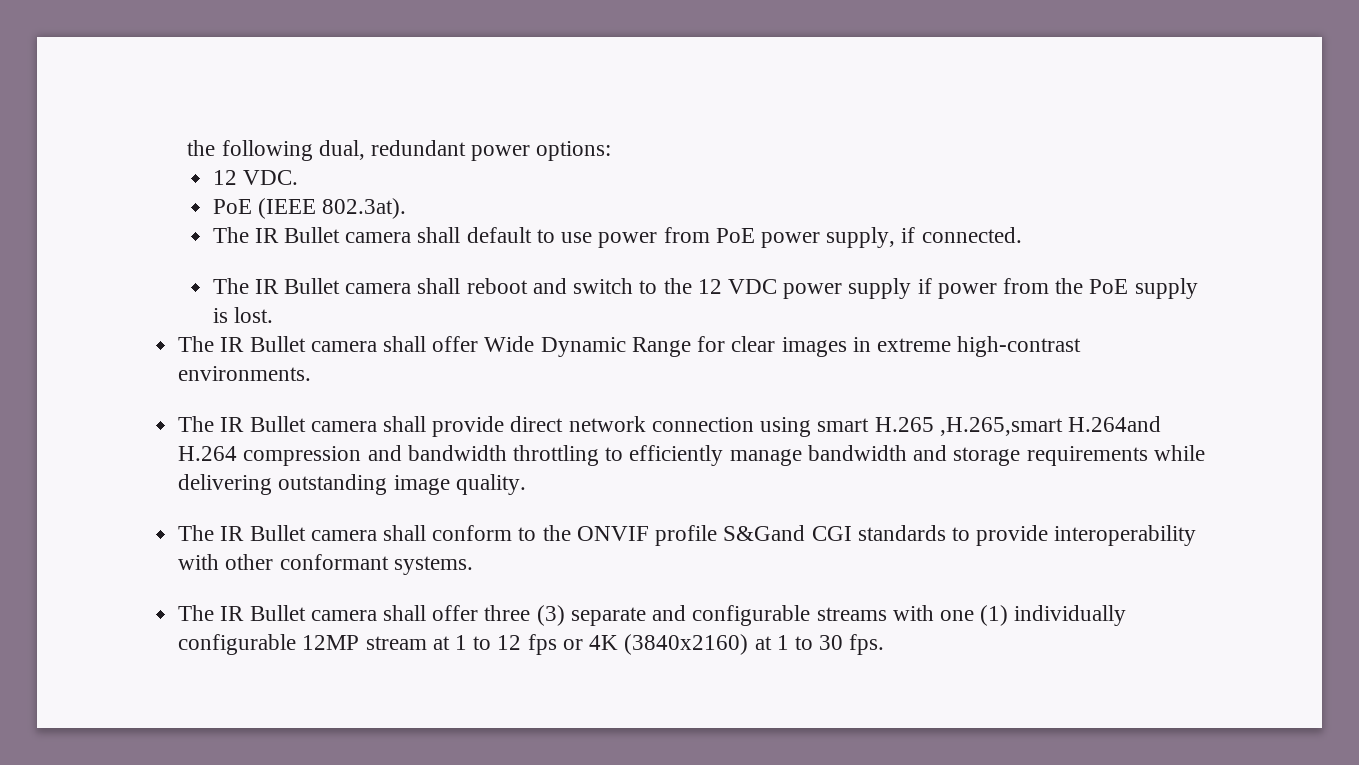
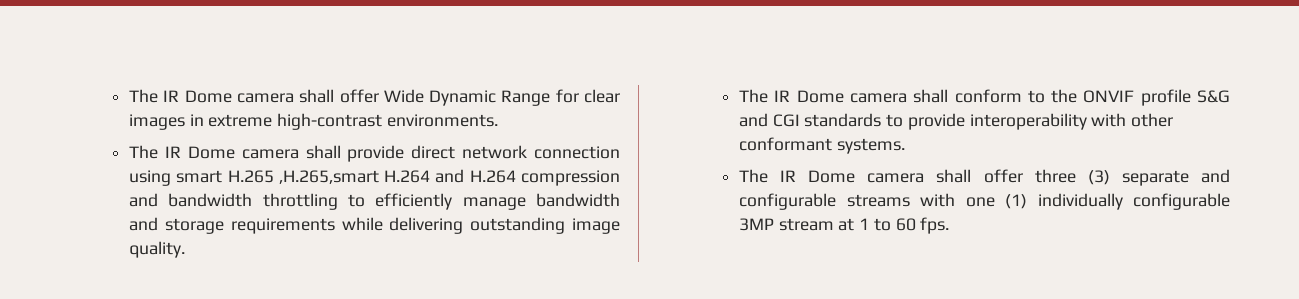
- the following dual, redundant power options:
- 12 VDC.
- PoE (IEEE 802.3at).
- The IR Bullet camera shall default to use power from PoE power supply, if connected.
- The IR Bullet camera shall reboot and switch to the 12 VDC power supply if power from the PoE supply is lost.
- The IR Bullet camera shall offer Wide Dynamic Range for clear images in extreme high-contrast environments.
+ The IR Dome camera shall offer Wide Dynamic Range for clear images in extreme high-contrast environments.
- The IR Bullet camera shall provide direct network connection using smart H.265 ,H.265,smart H.264and H.264 compression and bandwidth throttling to efficiently manage bandwidth and storage requirements while delivering outstanding image quality.
+ The IR Dome camera shall provide direct network connection using smart H.265 ,H.265,smart H.264 and H.264 compression and bandwidth throttling to efficiently manage bandwidth and storage requirements while delivering outstanding image quality.
- The IR Bullet camera shall conform to the ONVIF profile S&Gand CGI standards to provide interoperability with other conformant systems.
+ The IR Dome camera shall conform to the ONVIF profile S&G and CGI standards to provide interoperability with other conformant systems.
- The IR Bullet camera shall offer three (3) separate and configurable streams with one (1) individually configurable 12MP stream at 1 to 12 fps or 4K (3840x2160) at 1 to 30 fps.
+ The IR Dome camera shall offer three (3) separate and configurable streams with one (1) individually configurable 3MP stream at 1 to 60 fps.

